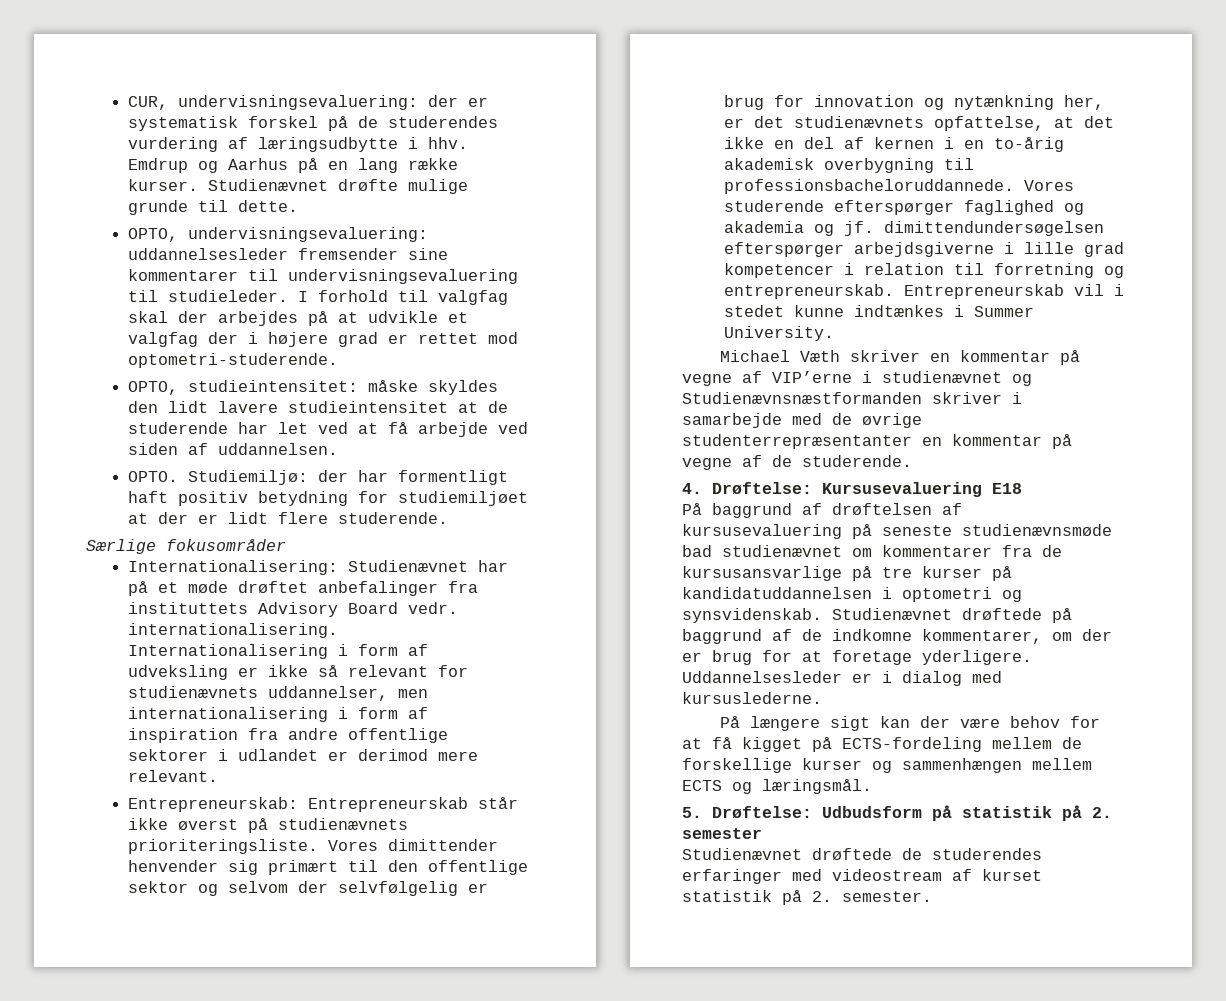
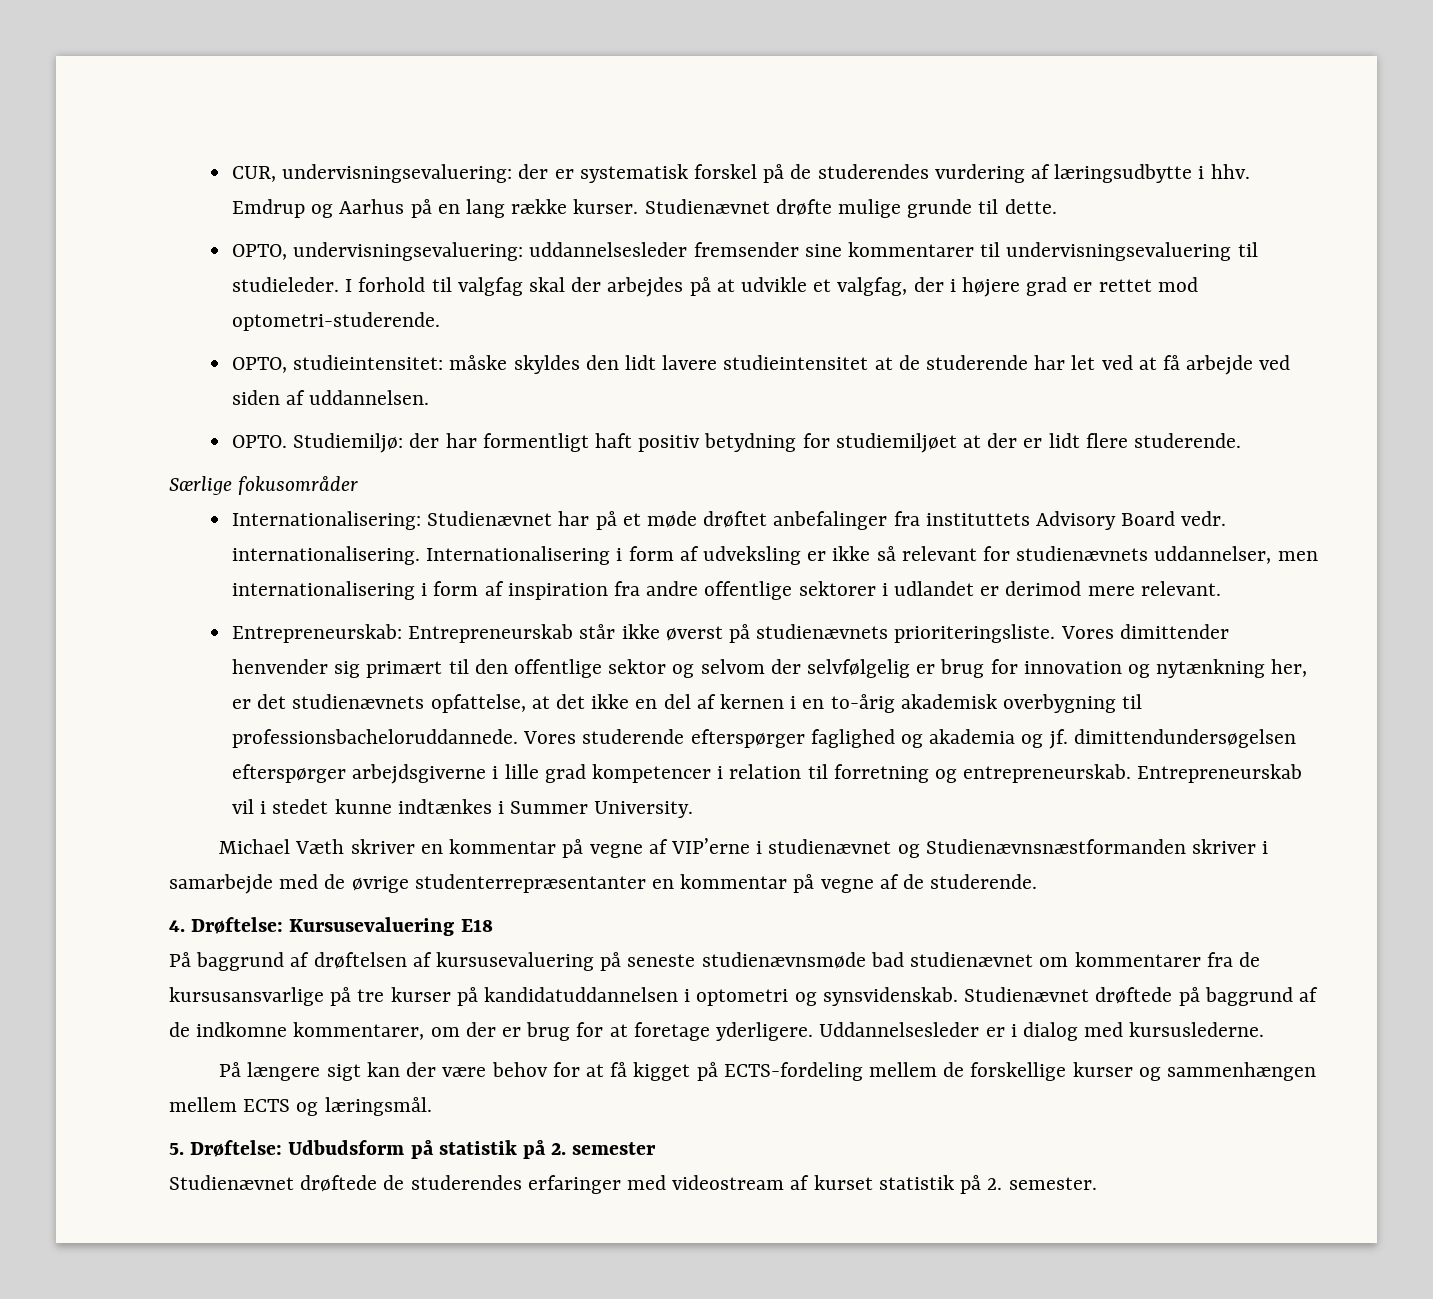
- I forhold til valgfag skal der arbejdes på at udvikle et valgfag der i højere grad er rettet mod optometri-studerende.
+ I forhold til valgfag skal der arbejdes på at udvikle et valgfag, der i højere grad er rettet mod optometri-studerende.

